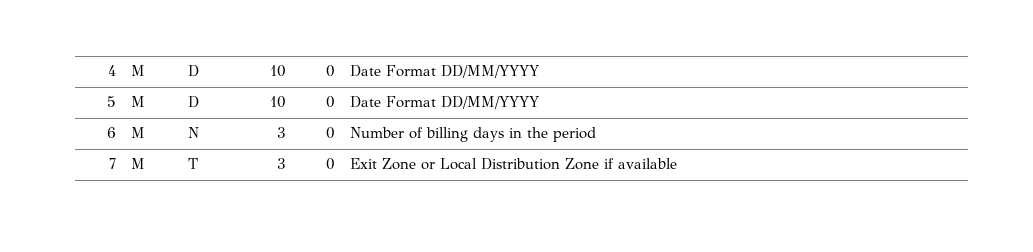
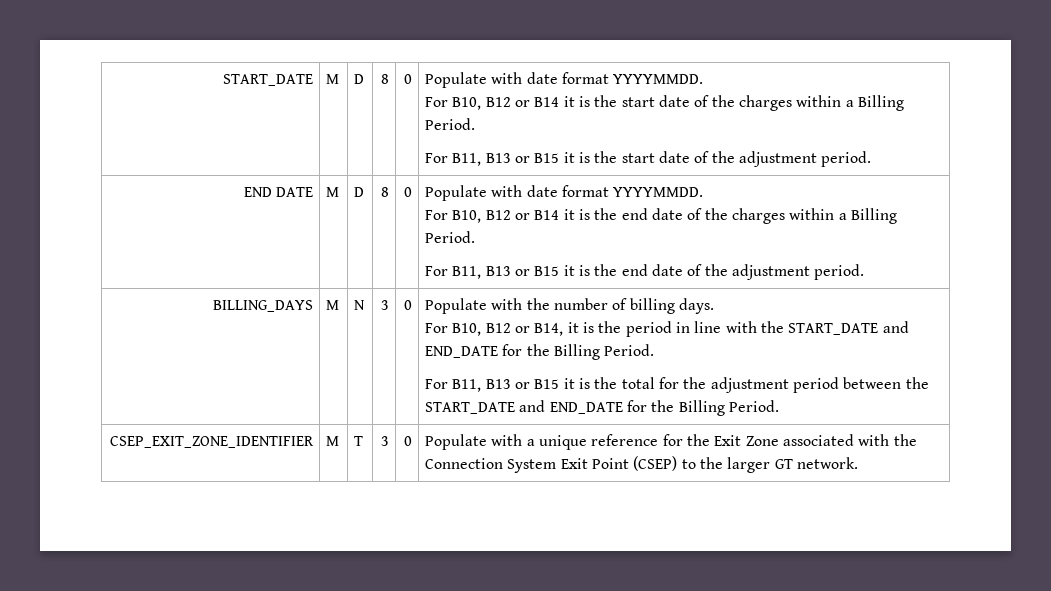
- 4 | M | D | 10 | 0 | Date Format DD/MM/YYYY
- 5 | M | D | 10 | 0 | Date Format DD/MM/YYYY
- 6 | M | N | 3 | 0 | Number of billing days in the period
- 7 | M | T | 3 | 0 | Exit Zone or Local Distribution Zone if available
+ START_DATE | M | D | 8 | 0 | Populate with date format YYYYMMDD.
+ For B10, B12 or B14 it is the start date of the charges within a Billing Period.
+ For B11, B13 or B15 it is the start date of the adjustment period.
+ END DATE | M | D | 8 | 0 | Populate with date format YYYYMMDD.
+ For B10, B12 or B14 it is the end date of the charges within a Billing Period.
+ For B11, B13 or B15 it is the end date of the adjustment period.
+ BILLING_DAYS | M | N | 3 | 0 | Populate with the number of billing days.
+ For B10, B12 or B14, it is the period in line with the START_DATE and END_DATE for the Billing Period.
+ For B11, B13 or B15 it is the total for the adjustment period between the START_DATE and END_DATE for the Billing Period.
+ CSEP_EXIT_ZONE_IDENTIFIER | M | T | 3 | 0 | Populate with a unique reference for the Exit Zone associated with the Connection System Exit Point (CSEP) to the larger GT network.

